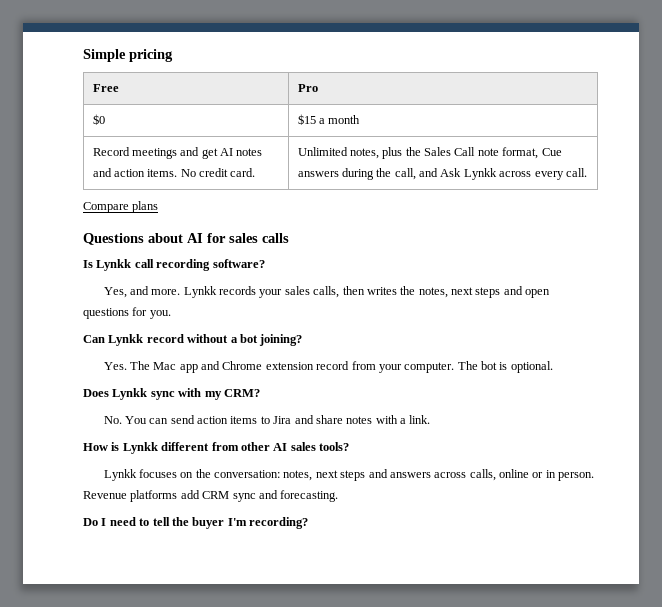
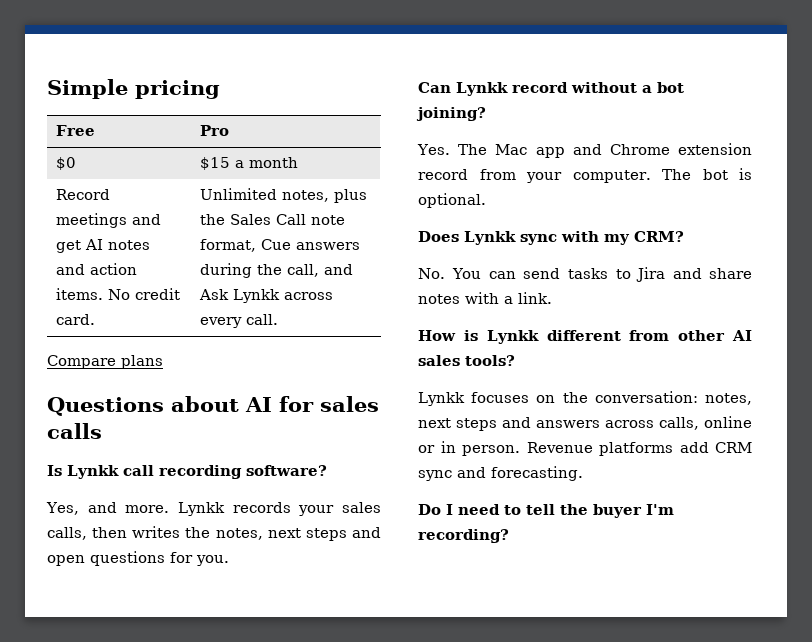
- No. You can send action items to Jira and share notes with a link.
+ No. You can send tasks to Jira and share notes with a link.

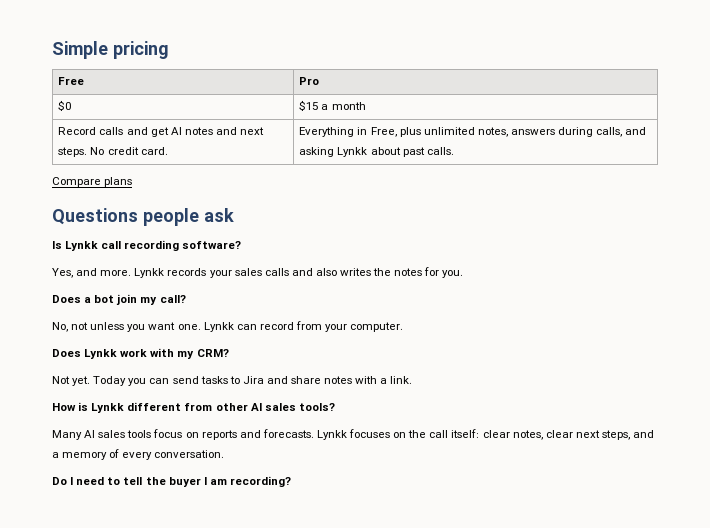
- Record meetings and get AI notes and action items. No credit card. | Unlimited notes, plus the Sales Call note format, Cue answers during the call, and Ask Lynkk across every call.
+ Record calls and get AI notes and next steps. No credit card. | Everything in Free, plus unlimited notes, answers during calls, and asking Lynkk about past calls.
  Compare plans
- Questions about AI for sales calls
+ Questions people ask
- Lynkk records your sales calls, then writes the notes, next steps and open questions for you.
- Can Lynkk record without a bot joining?
- Yes. The Mac app and Chrome extension record from your computer. The bot is optional.
+ Lynkk records your sales calls and also writes the notes for you.
+ Does a bot join my call?
+ No, not unless you want one. Lynkk can record from your computer.
- Does Lynkk sync with my CRM?
+ Does Lynkk work with my CRM?
- No. You can send tasks to Jira and share notes with a link.
+ Not yet. Today you can send tasks to Jira and share notes with a link.
- Lynkk focuses on the conversation: notes, next steps and answers across calls, online or in person. Revenue platforms add CRM sync and forecasting.
+ Many AI sales tools focus on reports and forecasts. Lynkk focuses on the call itself: clear notes, clear next steps, and a memory of every conversation.
- Do I need to tell the buyer I'm recording?
+ Do I need to tell the buyer I am recording?

